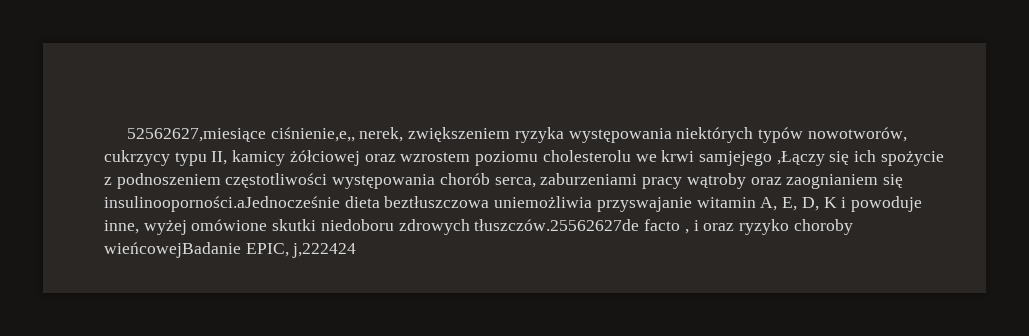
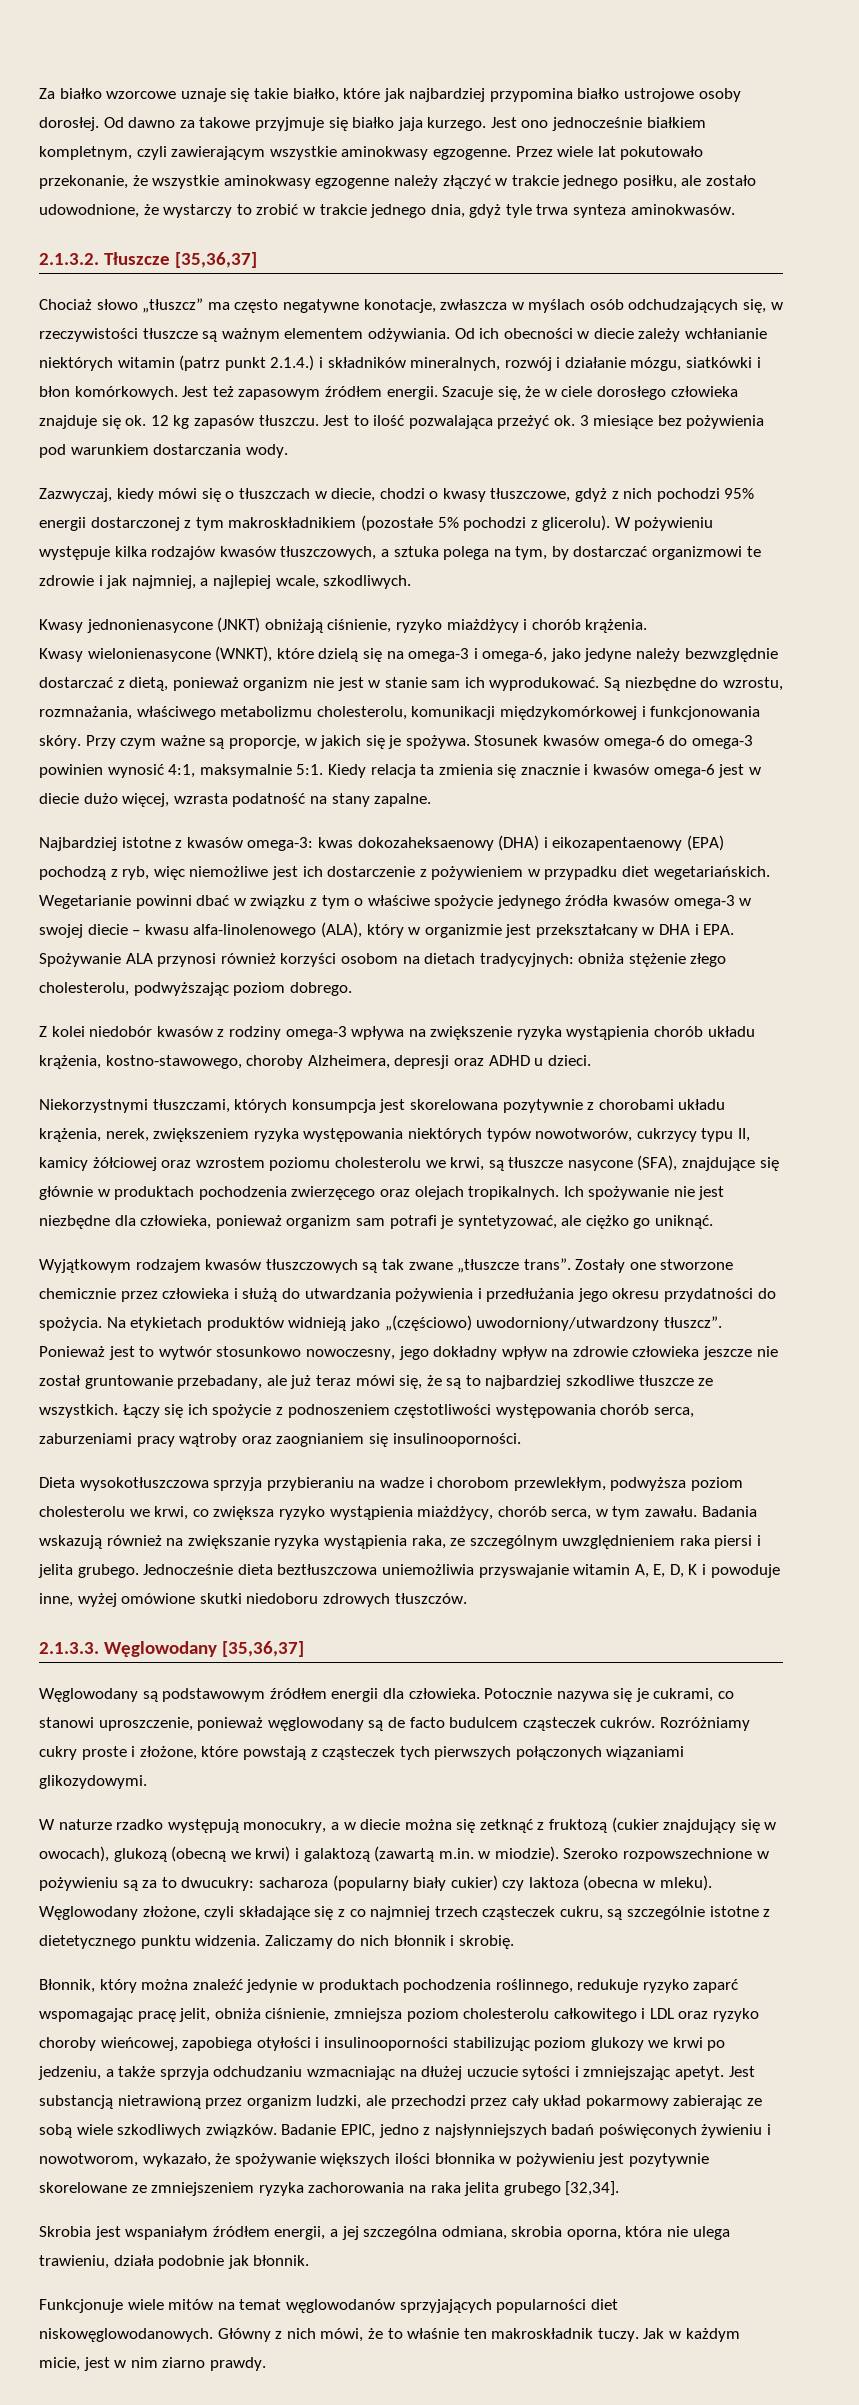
- 52562627,miesiące ciśnienie,e,, nerek, zwiększeniem ryzyka występowania niektórych typów nowotworów, cukrzycy typu II, kamicy żółciowej oraz wzrostem poziomu cholesterolu we krwi samjejego ,Łączy się ich spożycie z podnoszeniem częstotliwości występowania chorób serca, zaburzeniami pracy wątroby oraz zaognianiem się insulinooporności.aJednocześnie dieta beztłuszczowa uniemożliwia przyswajanie witamin A, E, D, K i powoduje inne, wyżej omówione skutki niedoboru zdrowych tłuszczów.25562627de facto , i oraz ryzyko choroby wieńcowejBadanie EPIC, j,222424
+ Za białko wzorcowe uznaje się takie białko, które jak najbardziej przypomina białko ustrojowe osoby dorosłej. Od dawno za takowe przyjmuje się białko jaja kurzego. Jest ono jednocześnie białkiem kompletnym, czyli zawierającym wszystkie aminokwasy egzogenne. Przez wiele lat pokutowało przekonanie, że wszystkie aminokwasy egzogenne należy złączyć w trakcie jednego posiłku, ale zostało udowodnione, że wystarczy to zrobić w trakcie jednego dnia, gdyż tyle trwa synteza aminokwasów.
+ 2.1.3.2. Tłuszcze [35,36,37]
+ Chociaż słowo „tłuszcz” ma często negatywne konotacje, zwłaszcza w myślach osób odchudzających się, w rzeczywistości tłuszcze są ważnym elementem odżywiania. Od ich obecności w diecie zależy wchłanianie niektórych witamin (patrz punkt 2.1.4.) i składników mineralnych, rozwój i działanie mózgu, siatkówki i błon komórkowych. Jest też zapasowym źródłem energii. Szacuje się, że w ciele dorosłego człowieka znajduje się ok. 12 kg zapasów tłuszczu. Jest to ilość pozwalająca przeżyć ok. 3 miesiące bez pożywienia pod warunkiem dostarczania wody.
+ Zazwyczaj, kiedy mówi się o tłuszczach w diecie, chodzi o kwasy tłuszczowe, gdyż z nich pochodzi 95% energii dostarczonej z tym makroskładnikiem (pozostałe 5% pochodzi z glicerolu). W pożywieniu występuje kilka rodzajów kwasów tłuszczowych, a sztuka polega na tym, by dostarczać organizmowi te zdrowie i jak najmniej, a najlepiej wcale, szkodliwych.
+ Kwasy jednonienasycone (JNKT) obniżają ciśnienie, ryzyko miażdżycy i chorób krążenia.
+ Kwasy wielonienasycone (WNKT), które dzielą się na omega-3 i omega-6, jako jedyne należy bezwzględnie dostarczać z dietą, ponieważ organizm nie jest w stanie sam ich wyprodukować. Są niezbędne do wzrostu, rozmnażania, właściwego metabolizmu cholesterolu, komunikacji międzykomórkowej i funkcjonowania skóry. Przy czym ważne są proporcje, w jakich się je spożywa. Stosunek kwasów omega-6 do omega-3 powinien wynosić 4:1, maksymalnie 5:1. Kiedy relacja ta zmienia się znacznie i kwasów omega-6 jest w diecie dużo więcej, wzrasta podatność na stany zapalne.
+ Najbardziej istotne z kwasów omega-3: kwas dokozaheksaenowy (DHA) i eikozapentaenowy (EPA) pochodzą z ryb, więc niemożliwe jest ich dostarczenie z pożywieniem w przypadku diet wegetariańskich. Wegetarianie powinni dbać w związku z tym o właściwe spożycie jedynego źródła kwasów omega-3 w swojej diecie – kwasu alfa-linolenowego (ALA), który w organizmie jest przekształcany w DHA i EPA. Spożywanie ALA przynosi również korzyści osobom na dietach tradycyjnych: obniża stężenie złego cholesterolu, podwyższając poziom dobrego.
+ Z kolei niedobór kwasów z rodziny omega-3 wpływa na zwiększenie ryzyka wystąpienia chorób układu krążenia, kostno-stawowego, choroby Alzheimera, depresji oraz ADHD u dzieci.
+ Niekorzystnymi tłuszczami, których konsumpcja jest skorelowana pozytywnie z chorobami układu krążenia, nerek, zwiększeniem ryzyka występowania niektórych typów nowotworów, cukrzycy typu II, kamicy żółciowej oraz wzrostem poziomu cholesterolu we krwi, są tłuszcze nasycone (SFA), znajdujące się głównie w produktach pochodzenia zwierzęcego oraz olejach tropikalnych. Ich spożywanie nie jest niezbędne dla człowieka, ponieważ organizm sam potrafi je syntetyzować, ale ciężko go uniknąć.
+ Wyjątkowym rodzajem kwasów tłuszczowych są tak zwane „tłuszcze trans”. Zostały one stworzone chemicznie przez człowieka i służą do utwardzania pożywienia i przedłużania jego okresu przydatności do spożycia. Na etykietach produktów widnieją jako „(częściowo) uwodorniony/utwardzony tłuszcz”. Ponieważ jest to wytwór stosunkowo nowoczesny, jego dokładny wpływ na zdrowie człowieka jeszcze nie został gruntowanie przebadany, ale już teraz mówi się, że są to najbardziej szkodliwe tłuszcze ze wszystkich. Łączy się ich spożycie z podnoszeniem częstotliwości występowania chorób serca, zaburzeniami pracy wątroby oraz zaognianiem się insulinooporności.
+ Dieta wysokotłuszczowa sprzyja przybieraniu na wadze i chorobom przewlekłym, podwyższa poziom cholesterolu we krwi, co zwiększa ryzyko wystąpienia miażdżycy, chorób serca, w tym zawału. Badania wskazują również na zwiększanie ryzyka wystąpienia raka, ze szczególnym uwzględnieniem raka piersi i jelita grubego. Jednocześnie dieta beztłuszczowa uniemożliwia przyswajanie witamin A, E, D, K i powoduje inne, wyżej omówione skutki niedoboru zdrowych tłuszczów.
+ 2.1.3.3. Węglowodany [35,36,37]
+ Węglowodany są podstawowym źródłem energii dla człowieka. Potocznie nazywa się je cukrami, co stanowi uproszczenie, ponieważ węglowodany są de facto budulcem cząsteczek cukrów. Rozróżniamy cukry proste i złożone, które powstają z cząsteczek tych pierwszych połączonych wiązaniami glikozydowymi.
+ W naturze rzadko występują monocukry, a w diecie można się zetknąć z fruktozą (cukier znajdujący się w owocach), glukozą (obecną we krwi) i galaktozą (zawartą m.in. w miodzie). Szeroko rozpowszechnione w pożywieniu są za to dwucukry: sacharoza (popularny biały cukier) czy laktoza (obecna w mleku). Węglowodany złożone, czyli składające się z co najmniej trzech cząsteczek cukru, są szczególnie istotne z dietetycznego punktu widzenia. Zaliczamy do nich błonnik i skrobię.
+ Błonnik, który można znaleźć jedynie w produktach pochodzenia roślinnego, redukuje ryzyko zaparć wspomagając pracę jelit, obniża ciśnienie, zmniejsza poziom cholesterolu całkowitego i LDL oraz ryzyko choroby wieńcowej, zapobiega otyłości i insulinooporności stabilizując poziom glukozy we krwi po jedzeniu, a także sprzyja odchudzaniu wzmacniając na dłużej uczucie sytości i zmniejszając apetyt. Jest substancją nietrawioną przez organizm ludzki, ale przechodzi przez cały układ pokarmowy zabierając ze sobą wiele szkodliwych związków. Badanie EPIC, jedno z najsłynniejszych badań poświęconych żywieniu i nowotworom, wykazało, że spożywanie większych ilości błonnika w pożywieniu jest pozytywnie skorelowane ze zmniejszeniem ryzyka zachorowania na raka jelita grubego [32,34].
+ Skrobia jest wspaniałym źródłem energii, a jej szczególna odmiana, skrobia oporna, która nie ulega trawieniu, działa podobnie jak błonnik.
+ Funkcjonuje wiele mitów na temat węglowodanów sprzyjających popularności diet niskowęglowodanowych. Główny z nich mówi, że to właśnie ten makroskładnik tuczy. Jak w każdym micie, jest w nim ziarno prawdy.

